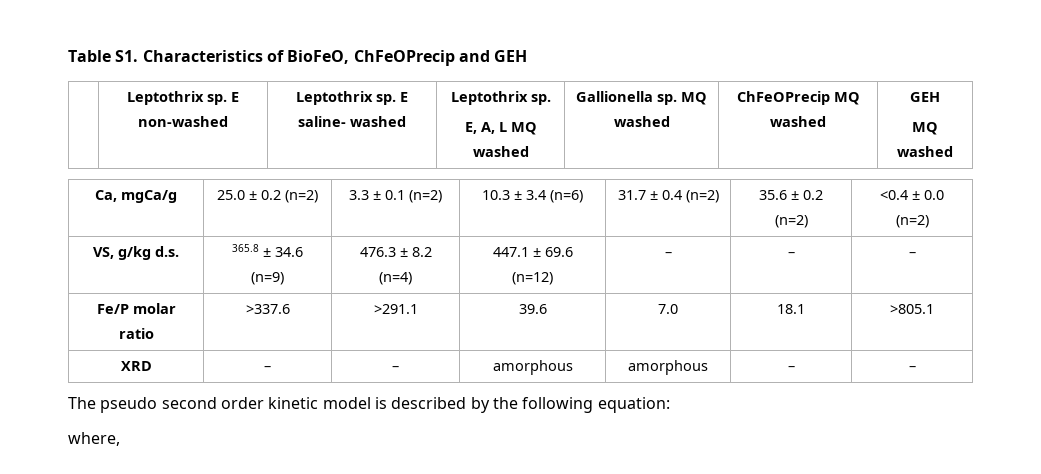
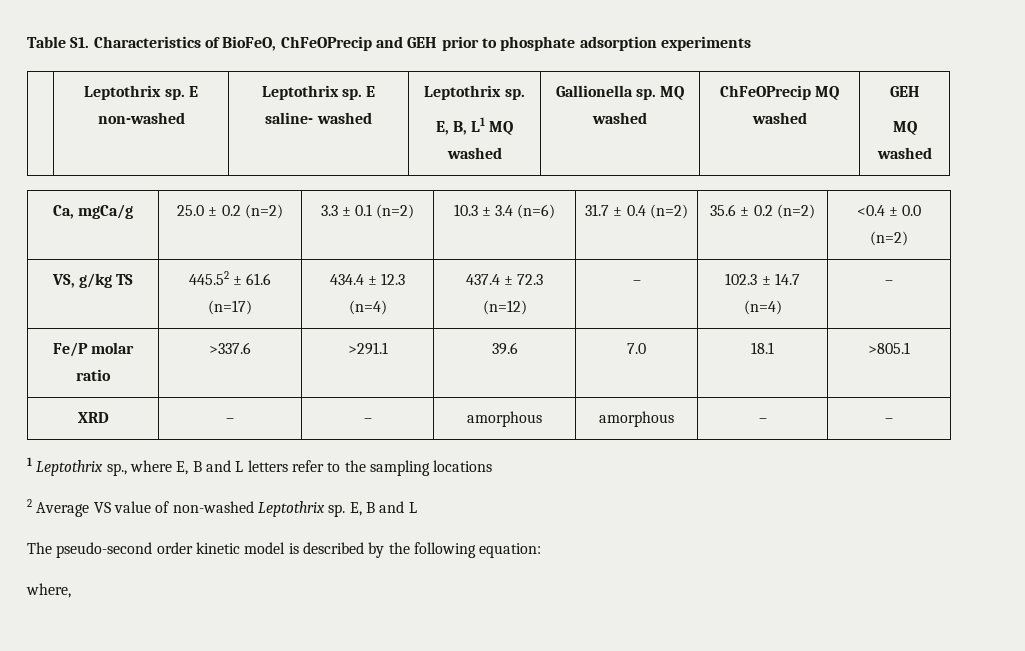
- Table S1. Characteristics of BioFeO, ChFeOPrecip and GEH
+ Table S1. Characteristics of BioFeO, ChFeOPrecip and GEH prior to phosphate adsorption experiments
  | Leptothrix sp. E non-washed | Leptothrix sp. E saline- washed | Leptothrix sp.
- E, A, L MQ washed | Gallionella sp. MQ washed | ChFeOPrecip MQ washed | GEH
+ E, B, L1 MQ washed | Gallionella sp. MQ washed | ChFeOPrecip MQ washed | GEH
- VS, g/kg d.s. | 365.8 ± 34.6 (n=9) | 476.3 ± 8.2 (n=4) | 447.1 ± 69.6 (n=12) | – | – | –
+ VS, g/kg TS | 445.52 ± 61.6 (n=17) | 434.4 ± 12.3 (n=4) | 437.4 ± 72.3 (n=12) | – | 102.3 ± 14.7 (n=4) | –
+ 1 Leptothrix sp., where E, B and L letters refer to the sampling locations
+ 2 Average VS value of non-washed Leptothrix sp. E, B and L
- The pseudo second order kinetic model is described by the following equation:
+ The pseudo-second order kinetic model is described by the following equation:

